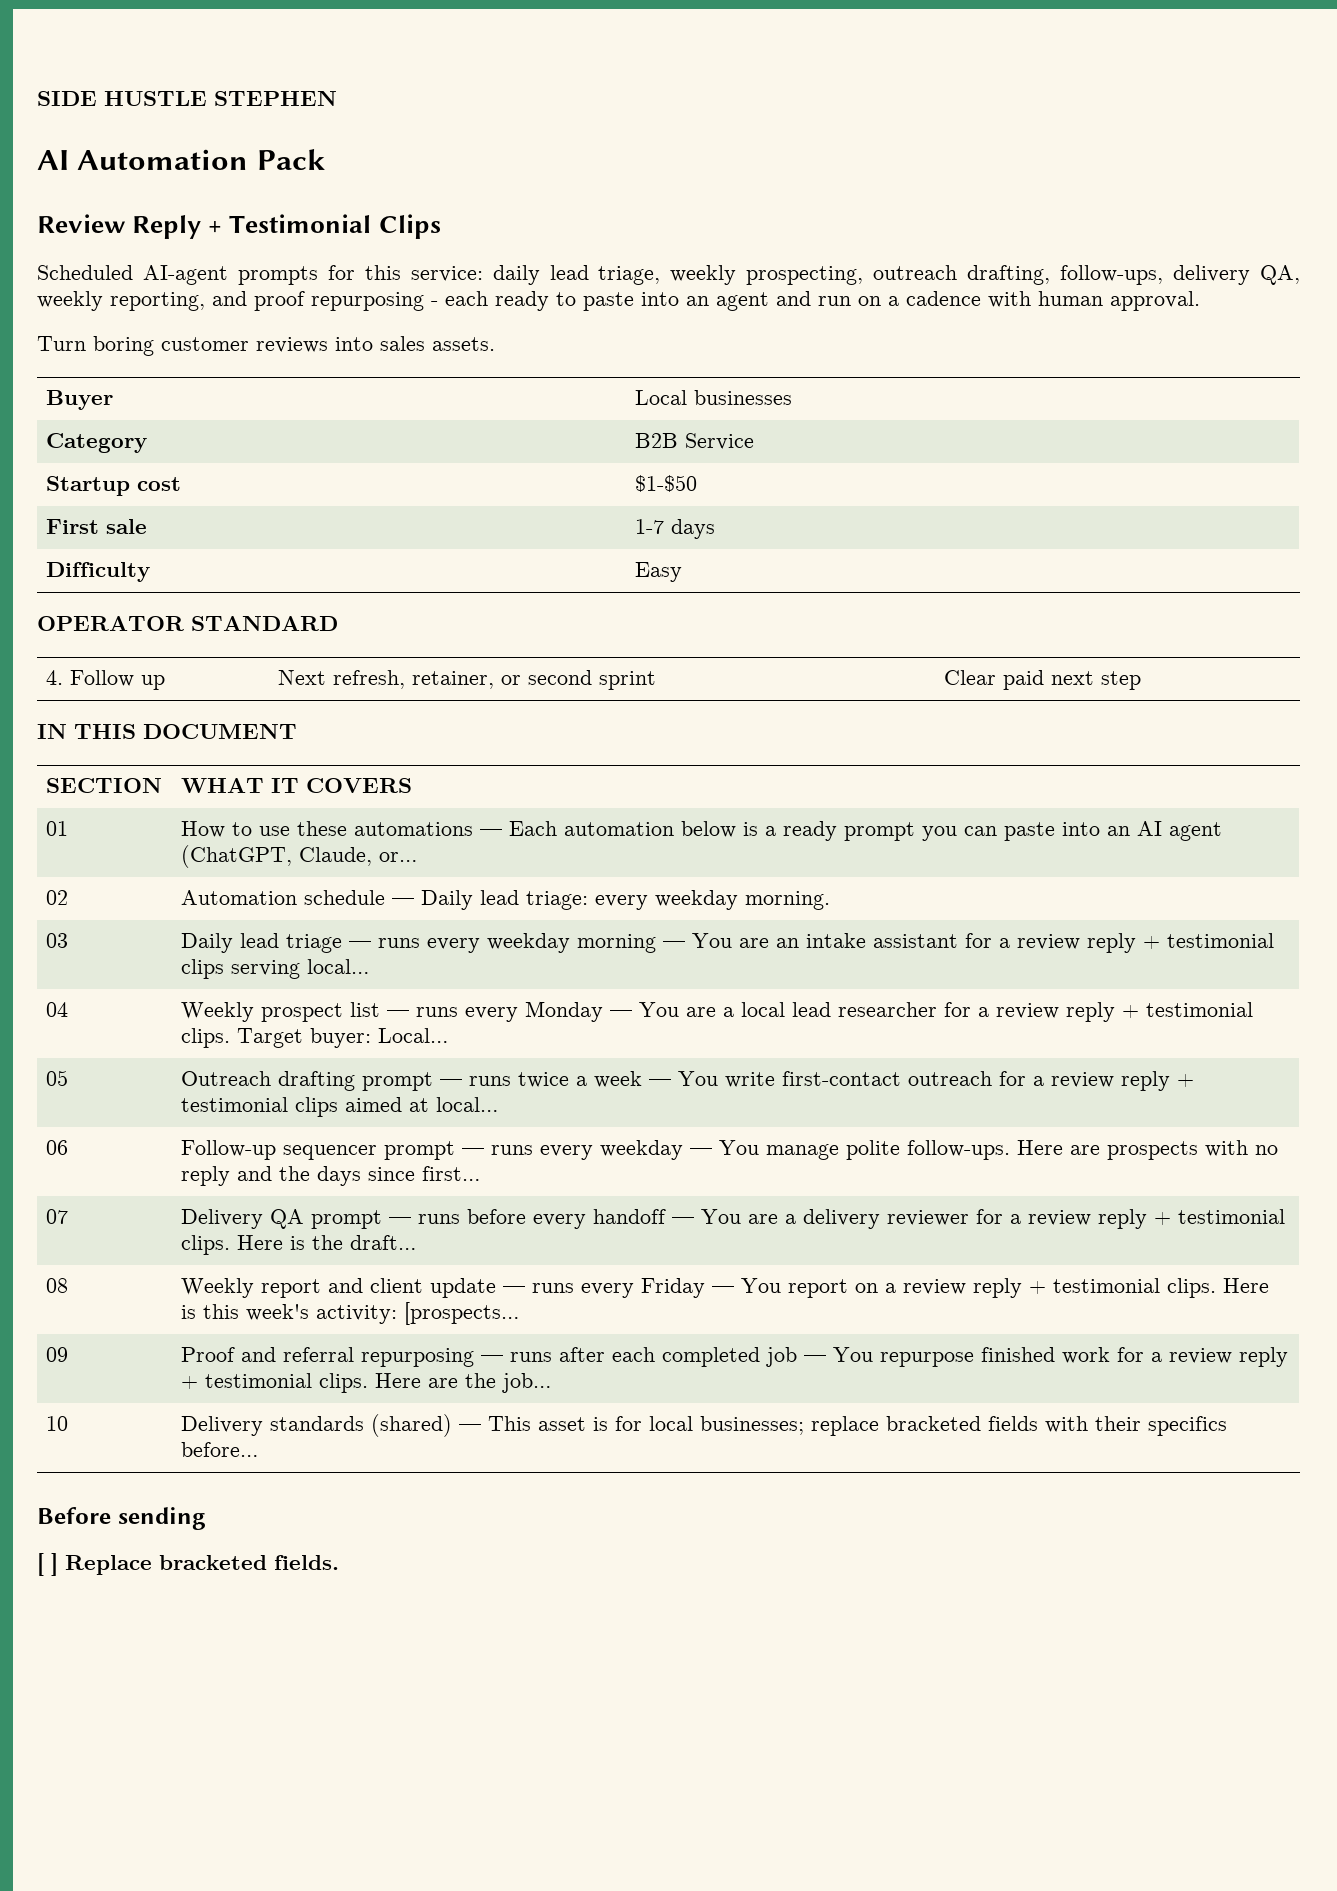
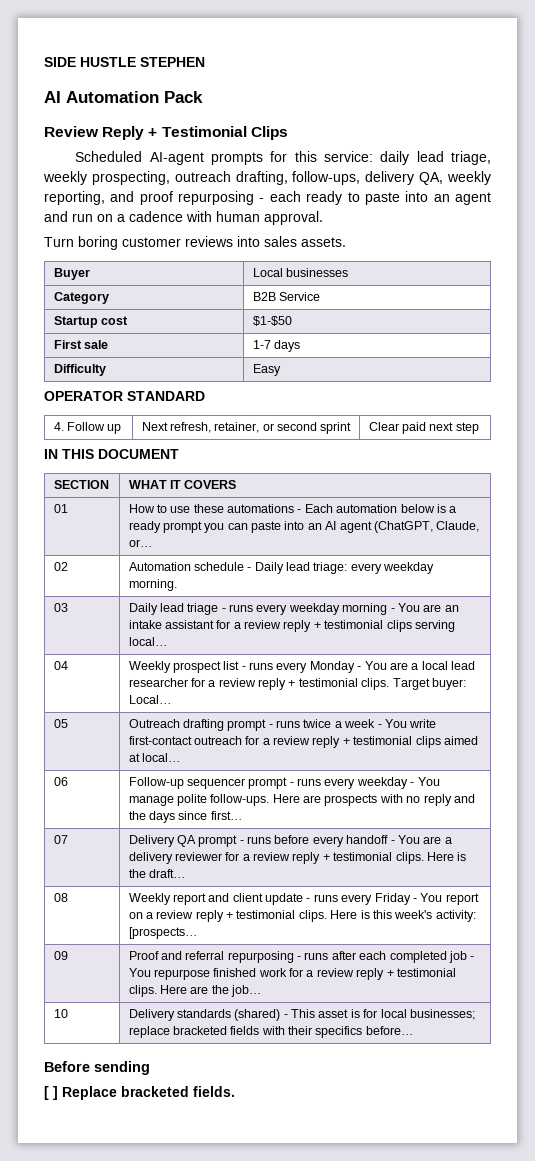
- 01 | How to use these automations — Each automation below is a ready prompt you can paste into an AI agent (ChatGPT, Claude, or…
+ 01 | How to use these automations - Each automation below is a ready prompt you can paste into an AI agent (ChatGPT, Claude, or…
- 02 | Automation schedule — Daily lead triage: every weekday morning.
+ 02 | Automation schedule - Daily lead triage: every weekday morning.
- 03 | Daily lead triage — runs every weekday morning — You are an intake assistant for a review reply + testimonial clips serving local…
+ 03 | Daily lead triage - runs every weekday morning - You are an intake assistant for a review reply + testimonial clips serving local…
- 04 | Weekly prospect list — runs every Monday — You are a local lead researcher for a review reply + testimonial clips. Target buyer: Local…
+ 04 | Weekly prospect list - runs every Monday - You are a local lead researcher for a review reply + testimonial clips. Target buyer: Local…
- 05 | Outreach drafting prompt — runs twice a week — You write first-contact outreach for a review reply + testimonial clips aimed at local…
+ 05 | Outreach drafting prompt - runs twice a week - You write first-contact outreach for a review reply + testimonial clips aimed at local…
- 06 | Follow-up sequencer prompt — runs every weekday — You manage polite follow-ups. Here are prospects with no reply and the days since first…
+ 06 | Follow-up sequencer prompt - runs every weekday - You manage polite follow-ups. Here are prospects with no reply and the days since first…
- 07 | Delivery QA prompt — runs before every handoff — You are a delivery reviewer for a review reply + testimonial clips. Here is the draft…
+ 07 | Delivery QA prompt - runs before every handoff - You are a delivery reviewer for a review reply + testimonial clips. Here is the draft…
- 08 | Weekly report and client update — runs every Friday — You report on a review reply + testimonial clips. Here is this week's activity: [prospects…
+ 08 | Weekly report and client update - runs every Friday - You report on a review reply + testimonial clips. Here is this week's activity: [prospects…
- 09 | Proof and referral repurposing — runs after each completed job — You repurpose finished work for a review reply + testimonial clips. Here are the job…
+ 09 | Proof and referral repurposing - runs after each completed job - You repurpose finished work for a review reply + testimonial clips. Here are the job…
- 10 | Delivery standards (shared) — This asset is for local businesses; replace bracketed fields with their specifics before…
+ 10 | Delivery standards (shared) - This asset is for local businesses; replace bracketed fields with their specifics before…

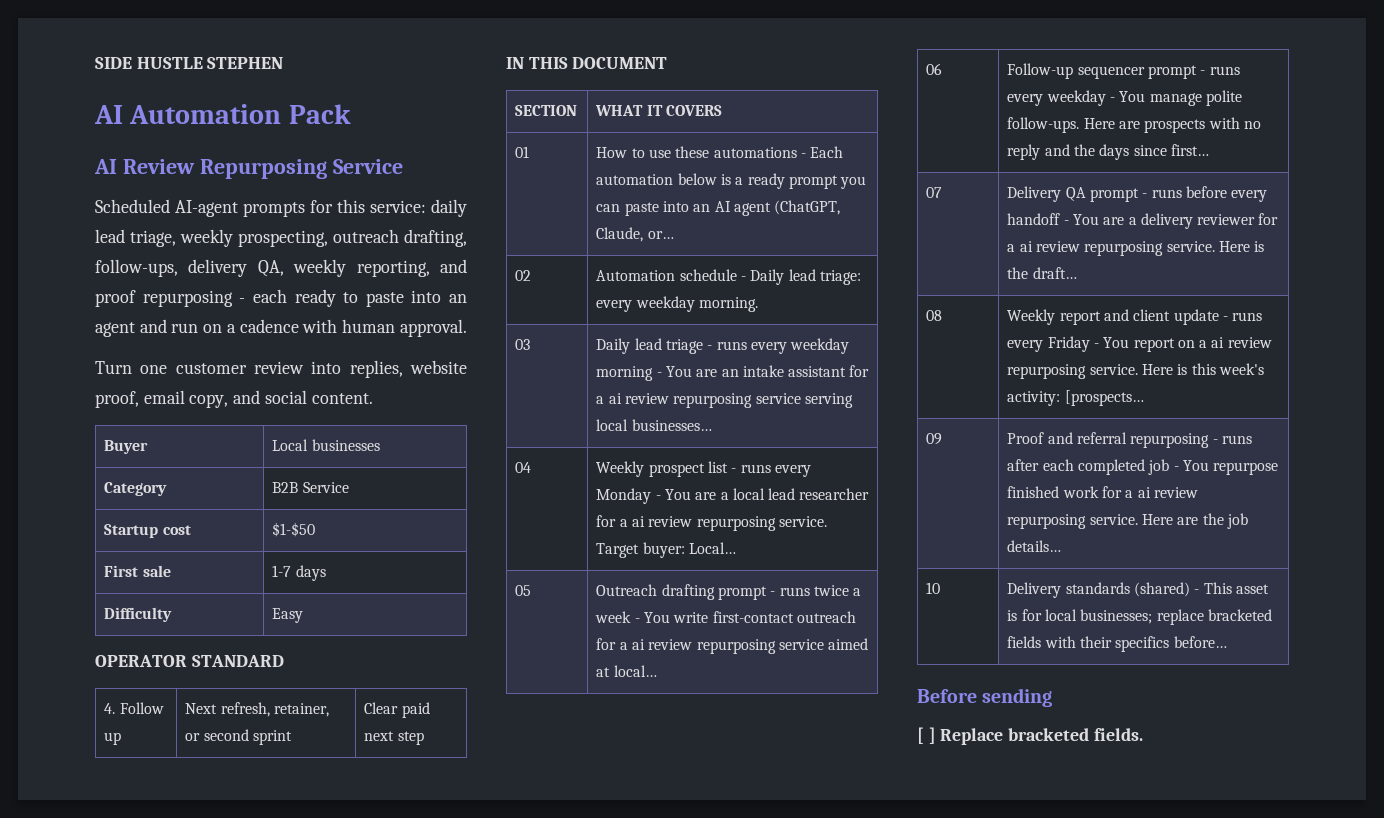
- Review Reply + Testimonial Clips
+ AI Review Repurposing Service
- Turn boring customer reviews into sales assets.
+ Turn one customer review into replies, website proof, email copy, and social content.
- 03 | Daily lead triage - runs every weekday morning - You are an intake assistant for a review reply + testimonial clips serving local…
+ 03 | Daily lead triage - runs every weekday morning - You are an intake assistant for a ai review repurposing service serving local businesses…
- 04 | Weekly prospect list - runs every Monday - You are a local lead researcher for a review reply + testimonial clips. Target buyer: Local…
+ 04 | Weekly prospect list - runs every Monday - You are a local lead researcher for a ai review repurposing service. Target buyer: Local…
- 05 | Outreach drafting prompt - runs twice a week - You write first-contact outreach for a review reply + testimonial clips aimed at local…
+ 05 | Outreach drafting prompt - runs twice a week - You write first-contact outreach for a ai review repurposing service aimed at local…
- 07 | Delivery QA prompt - runs before every handoff - You are a delivery reviewer for a review reply + testimonial clips. Here is the draft…
+ 07 | Delivery QA prompt - runs before every handoff - You are a delivery reviewer for a ai review repurposing service. Here is the draft…
- 08 | Weekly report and client update - runs every Friday - You report on a review reply + testimonial clips. Here is this week's activity: [prospects…
+ 08 | Weekly report and client update - runs every Friday - You report on a ai review repurposing service. Here is this week's activity: [prospects…
- 09 | Proof and referral repurposing - runs after each completed job - You repurpose finished work for a review reply + testimonial clips. Here are the job…
+ 09 | Proof and referral repurposing - runs after each completed job - You repurpose finished work for a ai review repurposing service. Here are the job details…

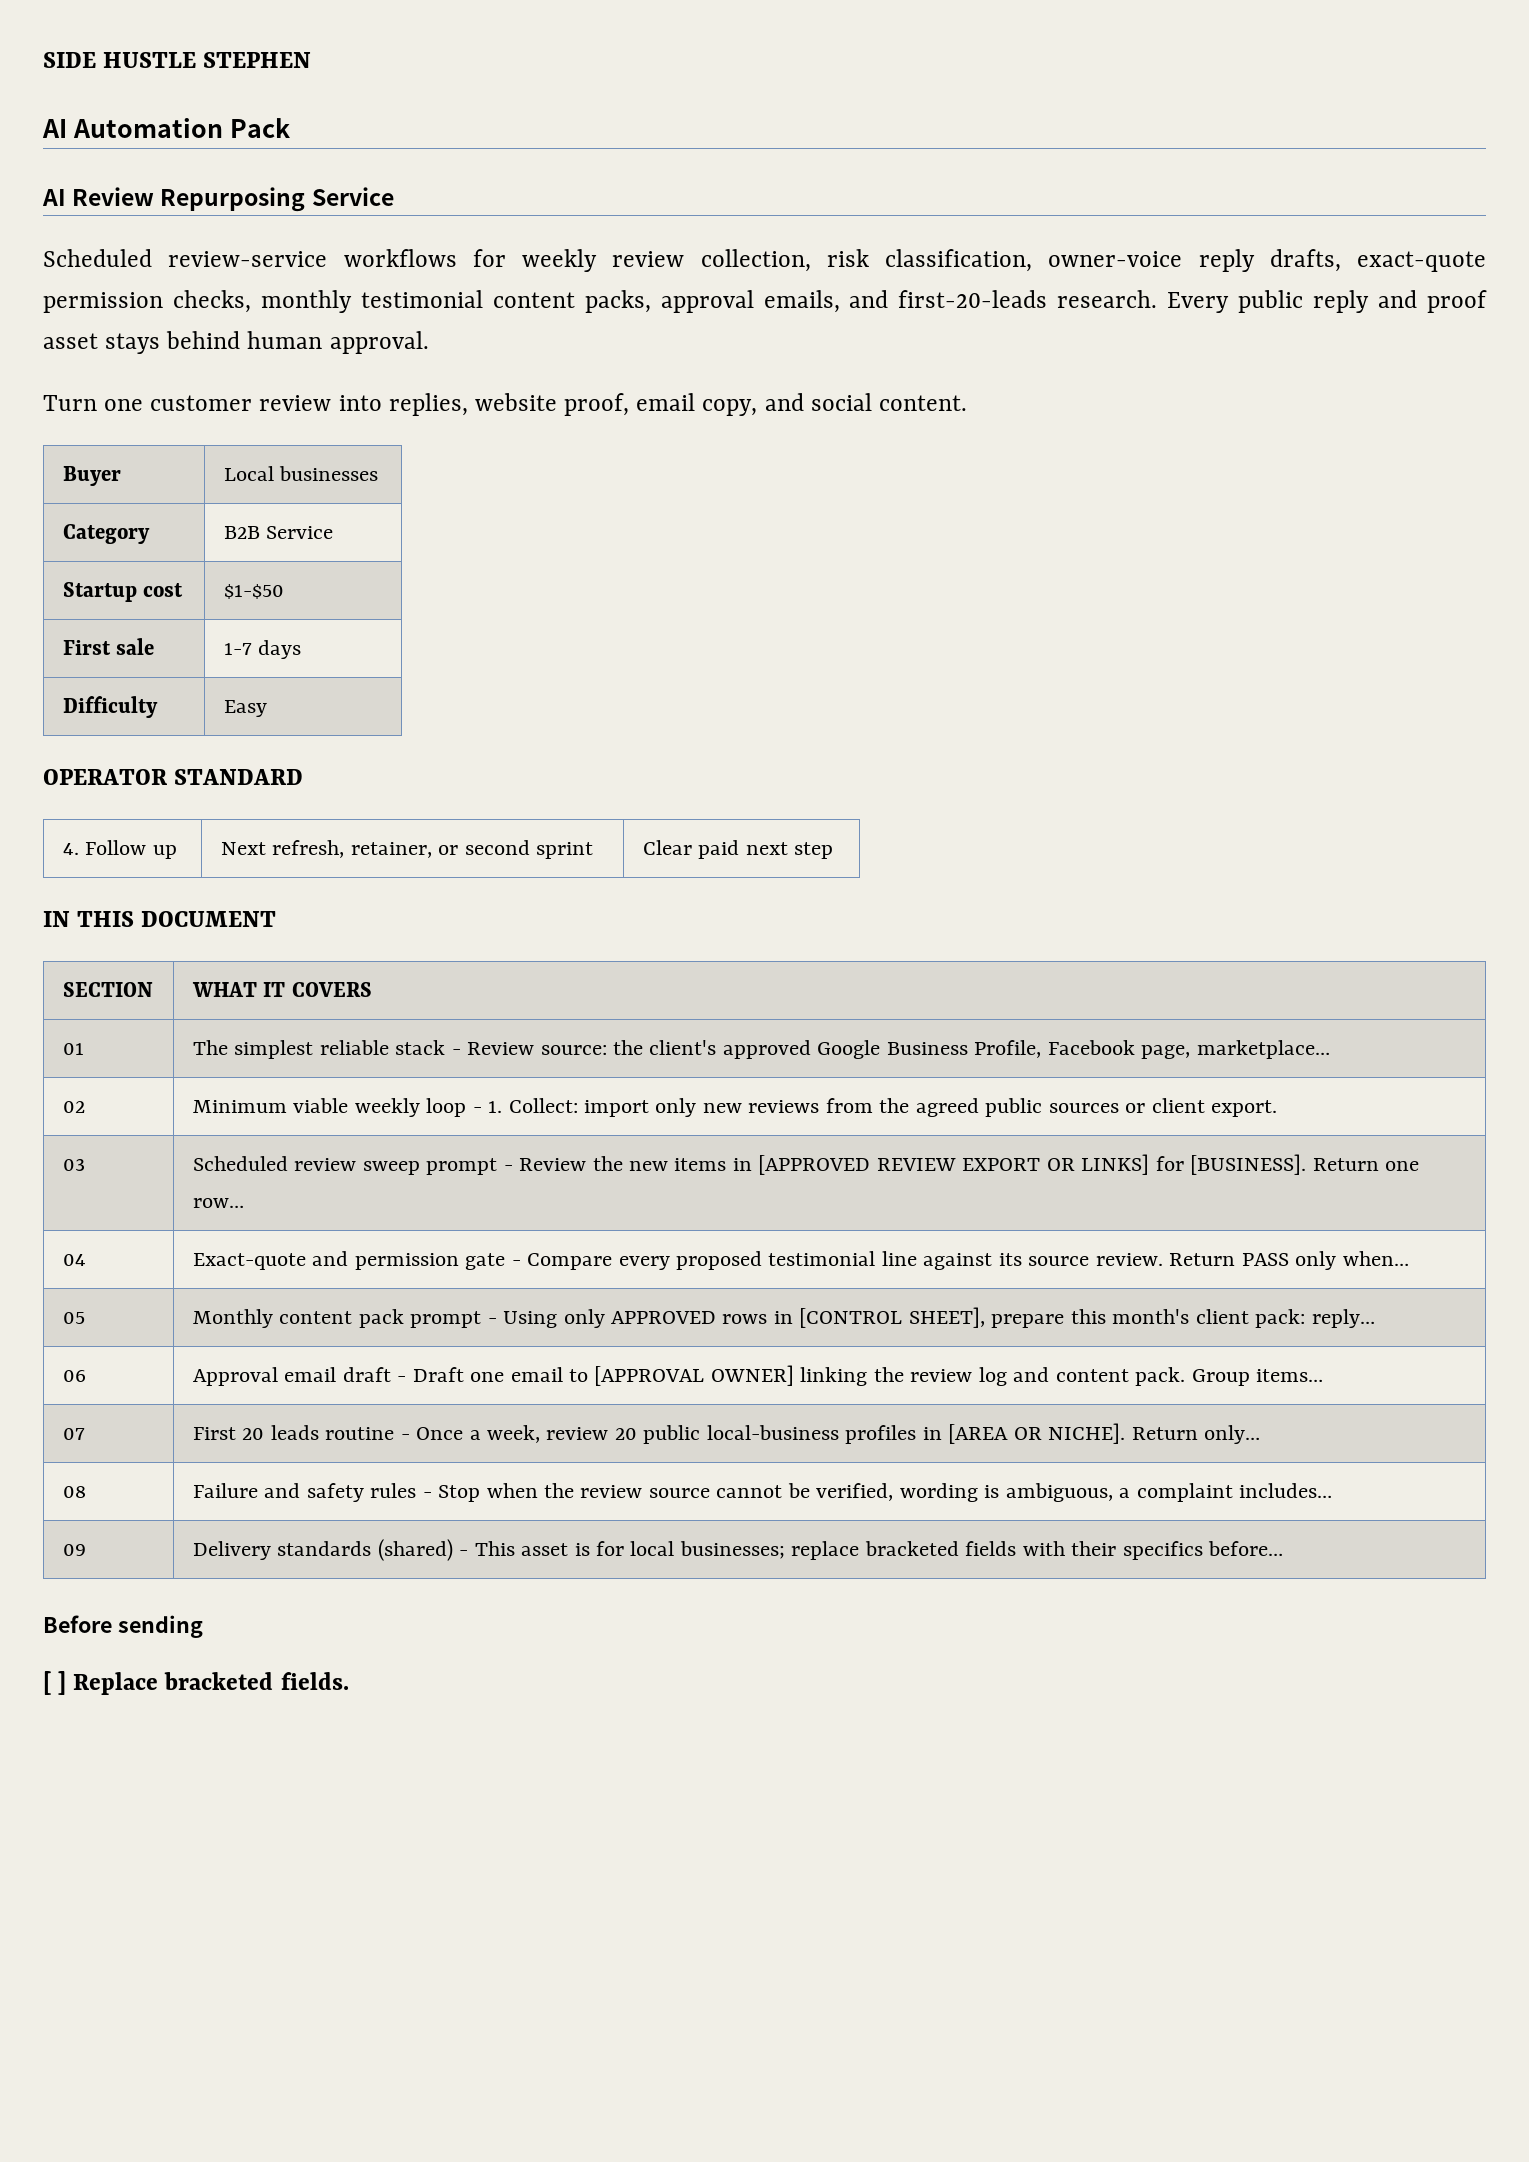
- Scheduled AI-agent prompts for this service: daily lead triage, weekly prospecting, outreach drafting, follow-ups, delivery QA, weekly reporting, and proof repurposing - each ready to paste into an agent and run on a cadence with human approval.
+ Scheduled review-service workflows for weekly review collection, risk classification, owner-voice reply drafts, exact-quote permission checks, monthly testimonial content packs, approval emails, and first-20-leads research. Every public reply and proof asset stays behind human approval.
- 01 | How to use these automations - Each automation below is a ready prompt you can paste into an AI agent (ChatGPT, Claude, or…
- 02 | Automation schedule - Daily lead triage: every weekday morning.
- 03 | Daily lead triage - runs every weekday morning - You are an intake assistant for a ai review repurposing service serving local businesses…
- 04 | Weekly prospect list - runs every Monday - You are a local lead researcher for a ai review repurposing service. Target buyer: Local…
- 05 | Outreach drafting prompt - runs twice a week - You write first-contact outreach for a ai review repurposing service aimed at local…
- 06 | Follow-up sequencer prompt - runs every weekday - You manage polite follow-ups. Here are prospects with no reply and the days since first…
- 07 | Delivery QA prompt - runs before every handoff - You are a delivery reviewer for a ai review repurposing service. Here is the draft…
- 08 | Weekly report and client update - runs every Friday - You report on a ai review repurposing service. Here is this week's activity: [prospects…
- 09 | Proof and referral repurposing - runs after each completed job - You repurpose finished work for a ai review repurposing service. Here are the job details…
- 10 | Delivery standards (shared) - This asset is for local businesses; replace bracketed fields with their specifics before…
+ 01 | The simplest reliable stack - Review source: the client's approved Google Business Profile, Facebook page, marketplace…
+ 02 | Minimum viable weekly loop - 1. Collect: import only new reviews from the agreed public sources or client export.
+ 03 | Scheduled review sweep prompt - Review the new items in [APPROVED REVIEW EXPORT OR LINKS] for [BUSINESS]. Return one row…
+ 04 | Exact-quote and permission gate - Compare every proposed testimonial line against its source review. Return PASS only when…
+ 05 | Monthly content pack prompt - Using only APPROVED rows in [CONTROL SHEET], prepare this month's client pack: reply…
+ 06 | Approval email draft - Draft one email to [APPROVAL OWNER] linking the review log and content pack. Group items…
+ 07 | First 20 leads routine - Once a week, review 20 public local-business profiles in [AREA OR NICHE]. Return only…
+ 08 | Failure and safety rules - Stop when the review source cannot be verified, wording is ambiguous, a complaint includes…
+ 09 | Delivery standards (shared) - This asset is for local businesses; replace bracketed fields with their specifics before…

